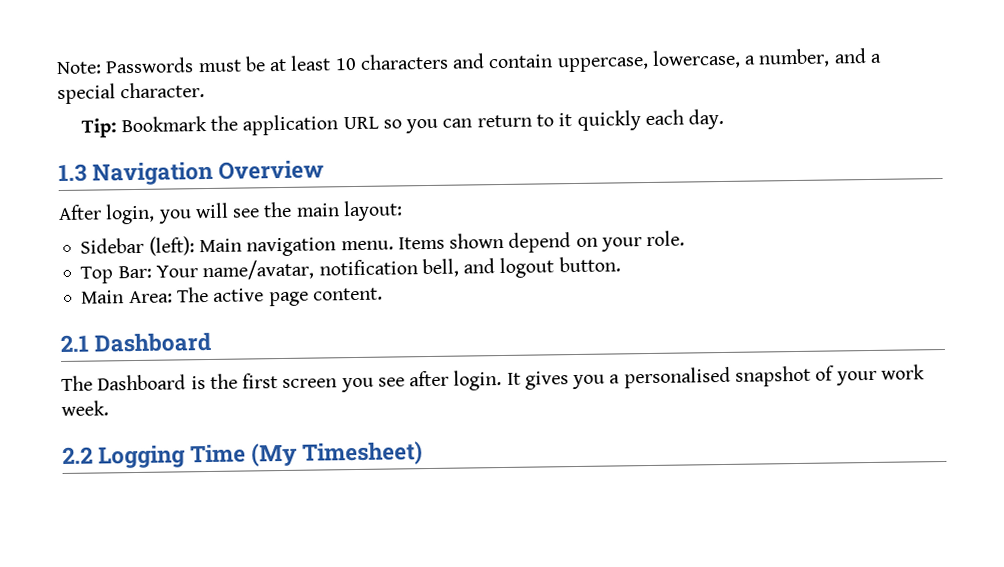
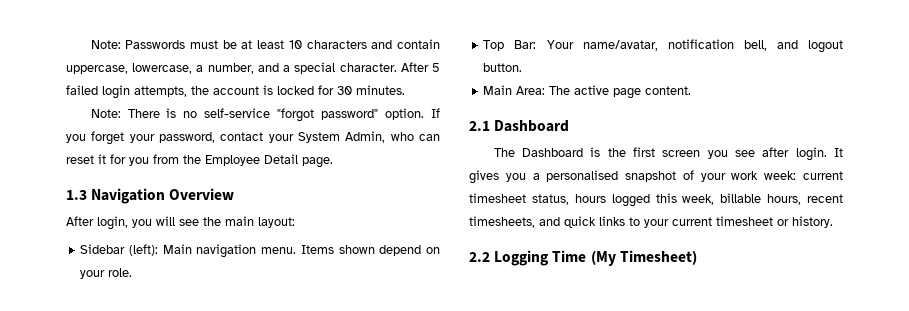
- Note: Passwords must be at least 10 characters and contain uppercase, lowercase, a number, and a special character.
- Tip: Bookmark the application URL so you can return to it quickly each day.
+ Note: Passwords must be at least 10 characters and contain uppercase, lowercase, a number, and a special character. After 5 failed login attempts, the account is locked for 30 minutes.
+ Note: There is no self-service "forgot password" option. If you forget your password, contact your System Admin, who can reset it for you from the Employee Detail page.
- It gives you a personalised snapshot of your work week.
+ It gives you a personalised snapshot of your work week: current timesheet status, hours logged this week, billable hours, recent timesheets, and quick links to your current timesheet or history.

